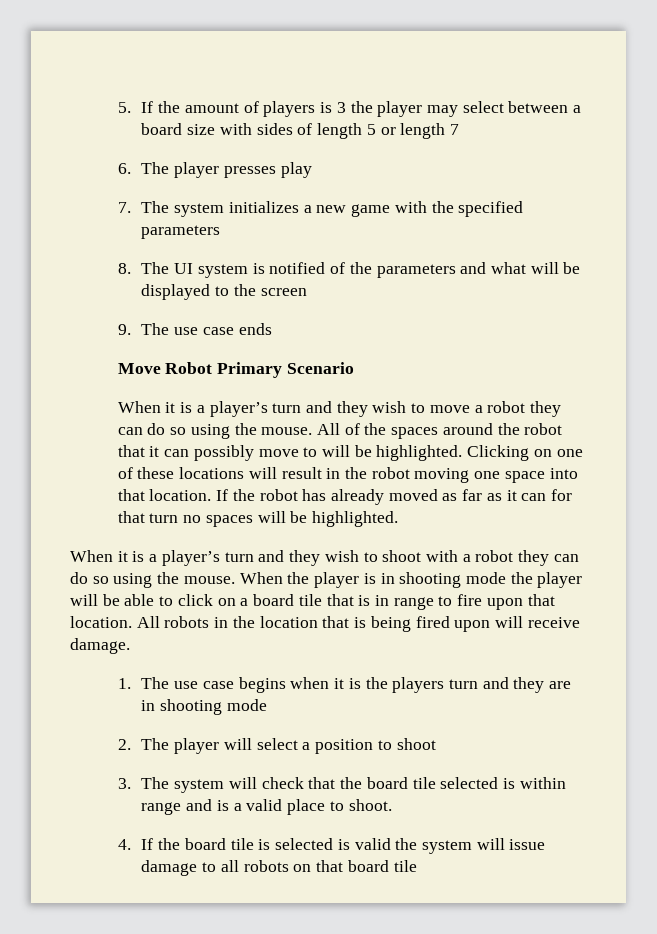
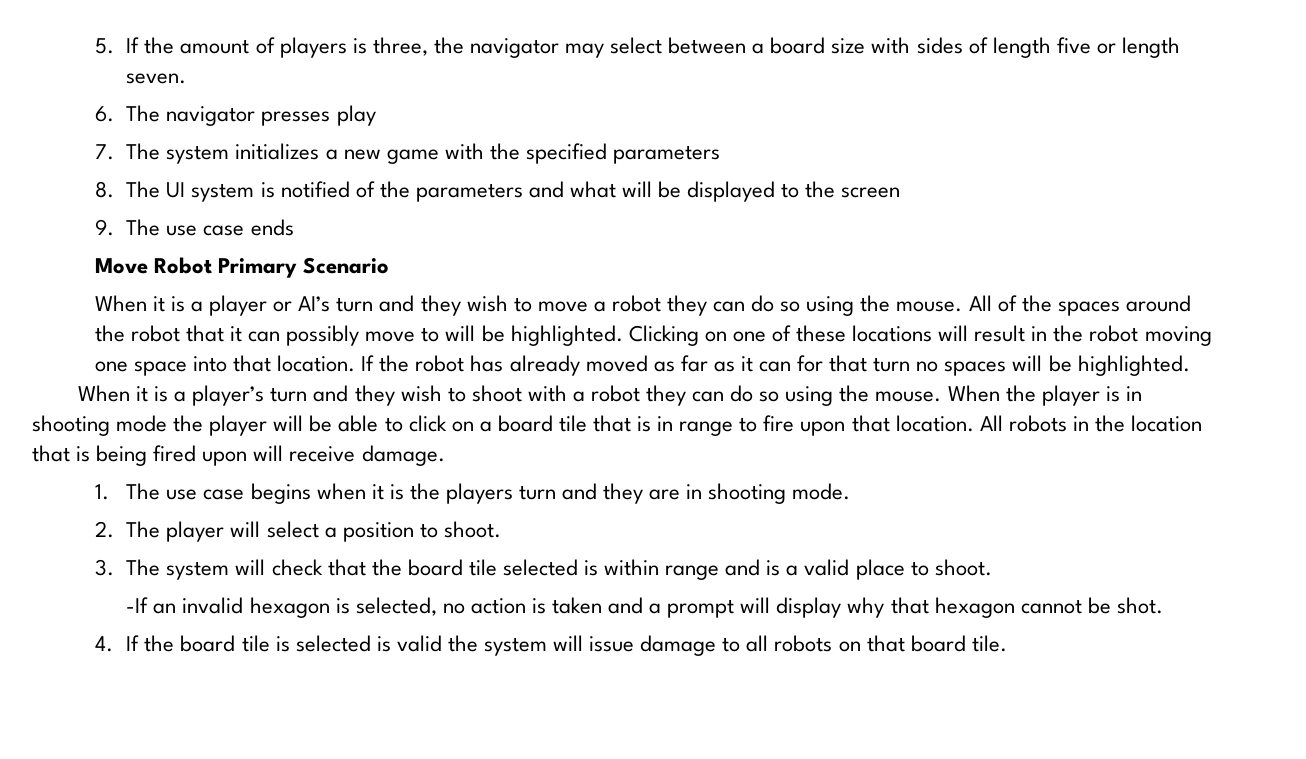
- 5. If the amount of players is 3 the player may select between a board size with sides of length 5 or length 7
+ 5. If the amount of players is three, the navigator may select between a board size with sides of length five or length seven.
- 6. The player presses play
+ 6. The navigator presses play
- When it is a player’s turn and they wish to move a robot they can do so using the mouse.
+ When it is a player or AI’s turn and they wish to move a robot they can do so using the mouse.
- 1. The use case begins when it is the players turn and they are in shooting mode
+ 1. The use case begins when it is the players turn and they are in shooting mode.
- 2. The player will select a position to shoot
+ 2. The player will select a position to shoot.
+ -If an invalid hexagon is selected, no action is taken and a prompt will display why that hexagon cannot be shot.
- 4. If the board tile is selected is valid the system will issue damage to all robots on that board tile
+ 4. If the board tile is selected is valid the system will issue damage to all robots on that board tile.

